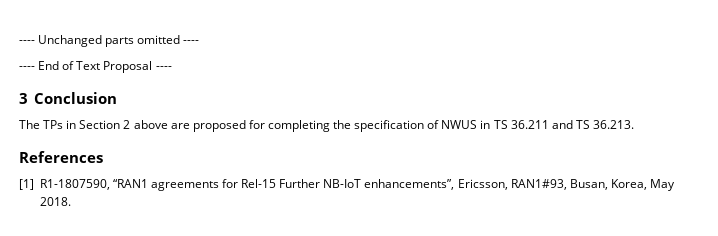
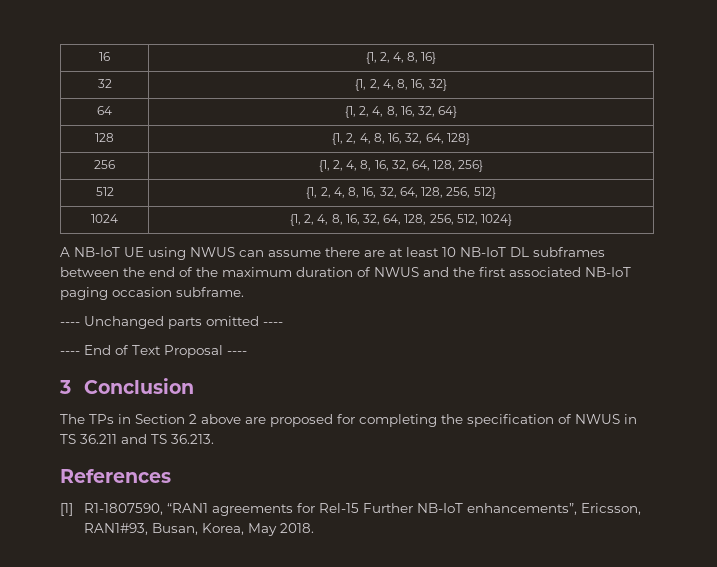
+ 16 | {1, 2, 4, 8, 16}
+ 32 | {1, 2, 4, 8, 16, 32}
+ 64 | {1, 2, 4, 8, 16, 32, 64}
+ 128 | {1, 2, 4, 8, 16, 32, 64, 128}
+ 256 | {1, 2, 4, 8, 16, 32, 64, 128, 256}
+ 512 | {1, 2, 4, 8, 16, 32, 64, 128, 256, 512}
+ 1024 | {1, 2, 4, 8, 16, 32, 64, 128, 256, 512, 1024}
+ A NB-IoT UE using NWUS can assume there are at least 10 NB-IoT DL subframes between the end of the maximum duration of NWUS and the first associated NB-IoT paging occasion subframe.

